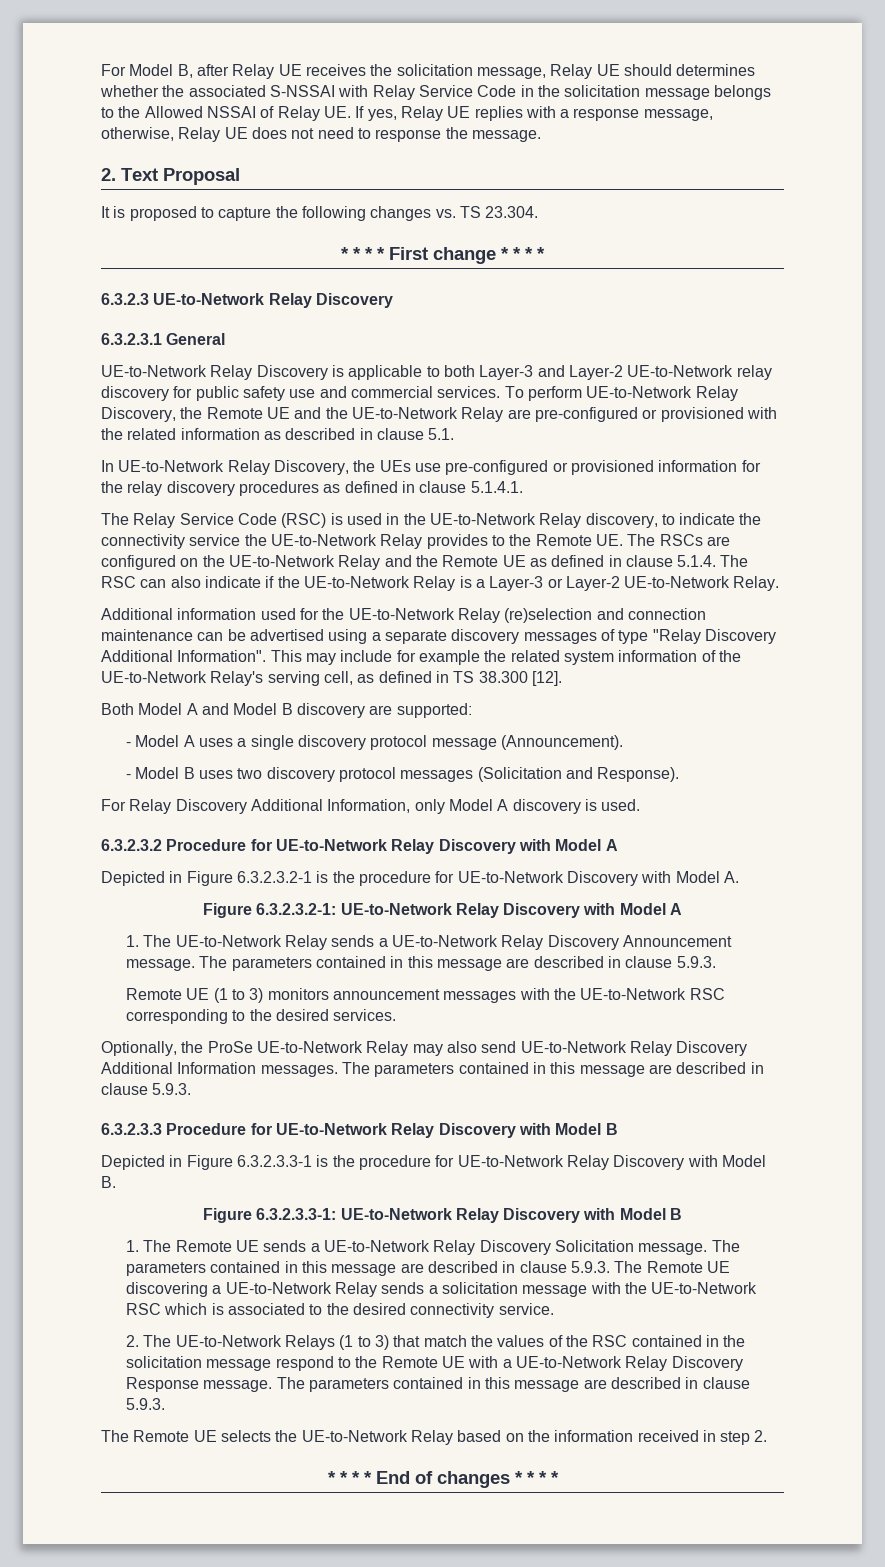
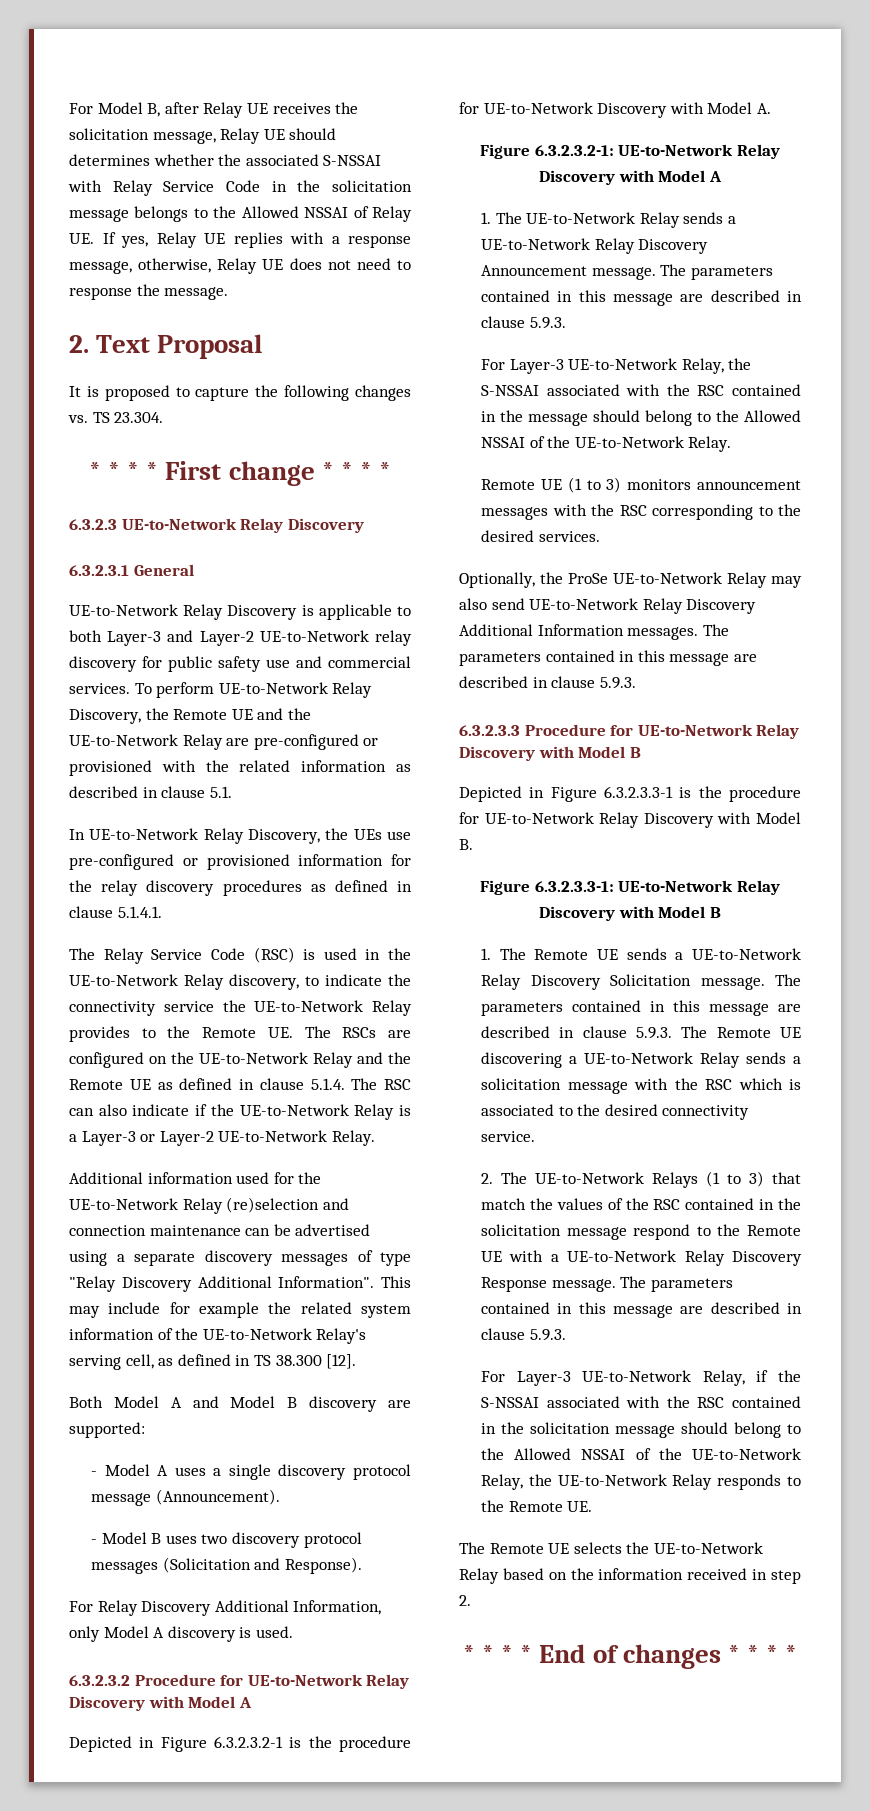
+ For Layer-3 UE-to-Network Relay, the S-NSSAI associated with the RSC contained in the message should belong to the Allowed NSSAI of the UE-to-Network Relay.
- Remote UE (1 to 3) monitors announcement messages with the UE-to-Network RSC corresponding to the desired services.
+ Remote UE (1 to 3) monitors announcement messages with the RSC corresponding to the desired services.
- The parameters contained in this message are described in clause 5.9.3. The Remote UE discovering a UE-to-Network Relay sends a solicitation message with the UE-to-Network RSC which is associated to the desired connectivity service.
+ The parameters contained in this message are described in clause 5.9.3. The Remote UE discovering a UE-to-Network Relay sends a solicitation message with the RSC which is associated to the desired connectivity service.
+ For Layer-3 UE-to-Network Relay, if the S-NSSAI associated with the RSC contained in the solicitation message should belong to the Allowed NSSAI of the UE-to-Network Relay, the UE-to-Network Relay responds to the Remote UE.

